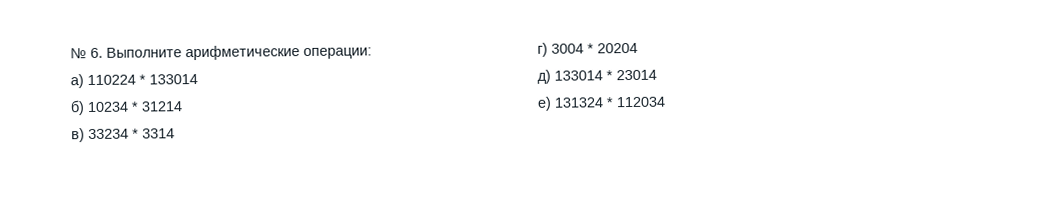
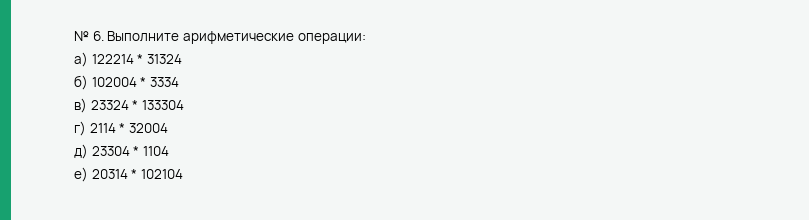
- а) 110224 * 133014
- б) 10234 * 31214
- в) 33234 * 3314
- г) 3004 * 20204
- д) 133014 * 23014
- е) 131324 * 112034
+ а) 122214 * 31324
+ б) 102004 * 3334
+ в) 23324 * 133304
+ г) 2114 * 32004
+ д) 23304 * 1104
+ е) 20314 * 102104

